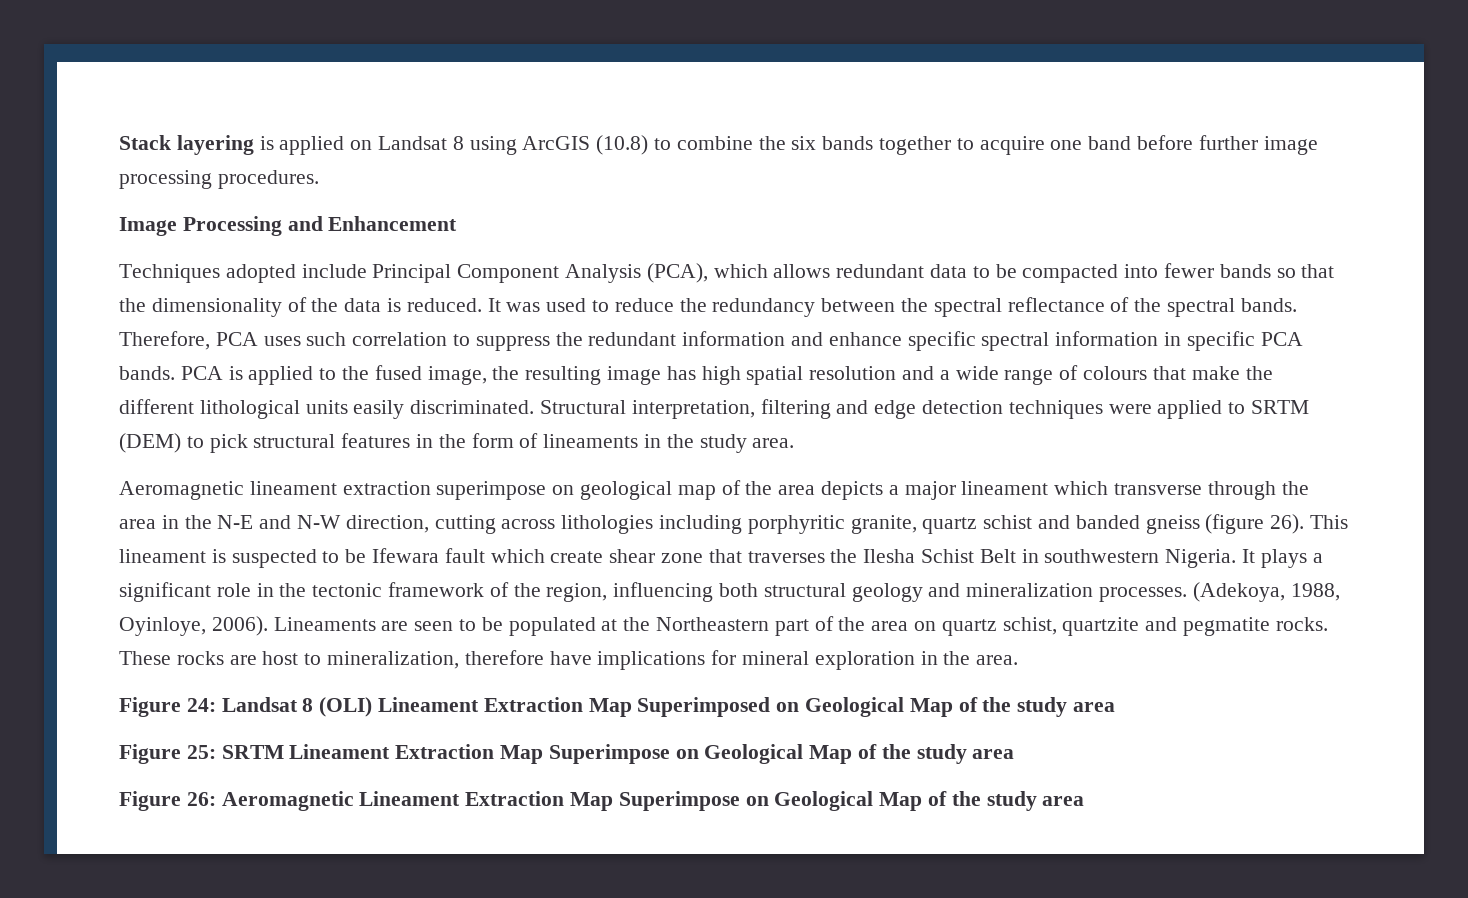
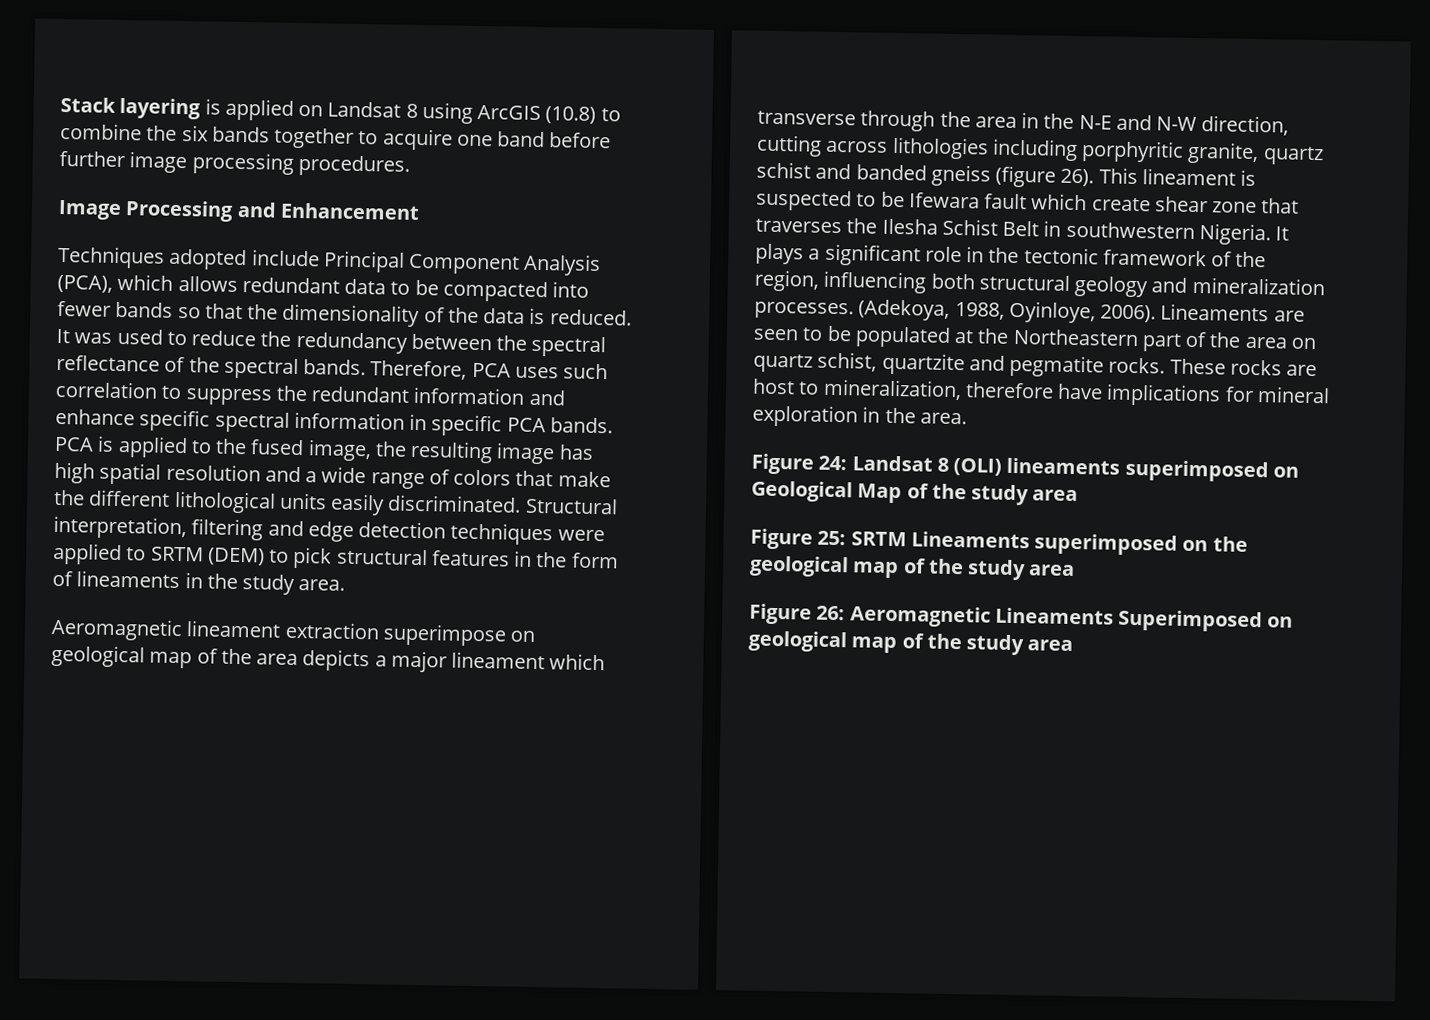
- PCA is applied to the fused image, the resulting image has high spatial resolution and a wide range of colours that make the different lithological units easily discriminated.
+ PCA is applied to the fused image, the resulting image has high spatial resolution and a wide range of colors that make the different lithological units easily discriminated.
- Figure 24: Landsat 8 (OLI) Lineament Extraction Map Superimposed on Geological Map of the study area
+ Figure 24: Landsat 8 (OLI) lineaments superimposed on Geological Map of the study area
- Figure 25: SRTM Lineament Extraction Map Superimpose on Geological Map of the study area
+ Figure 25: SRTM Lineaments superimposed on the geological map of the study area
- Figure 26: Aeromagnetic Lineament Extraction Map Superimpose on Geological Map of the study area
+ Figure 26: Aeromagnetic Lineaments Superimposed on geological map of the study area

